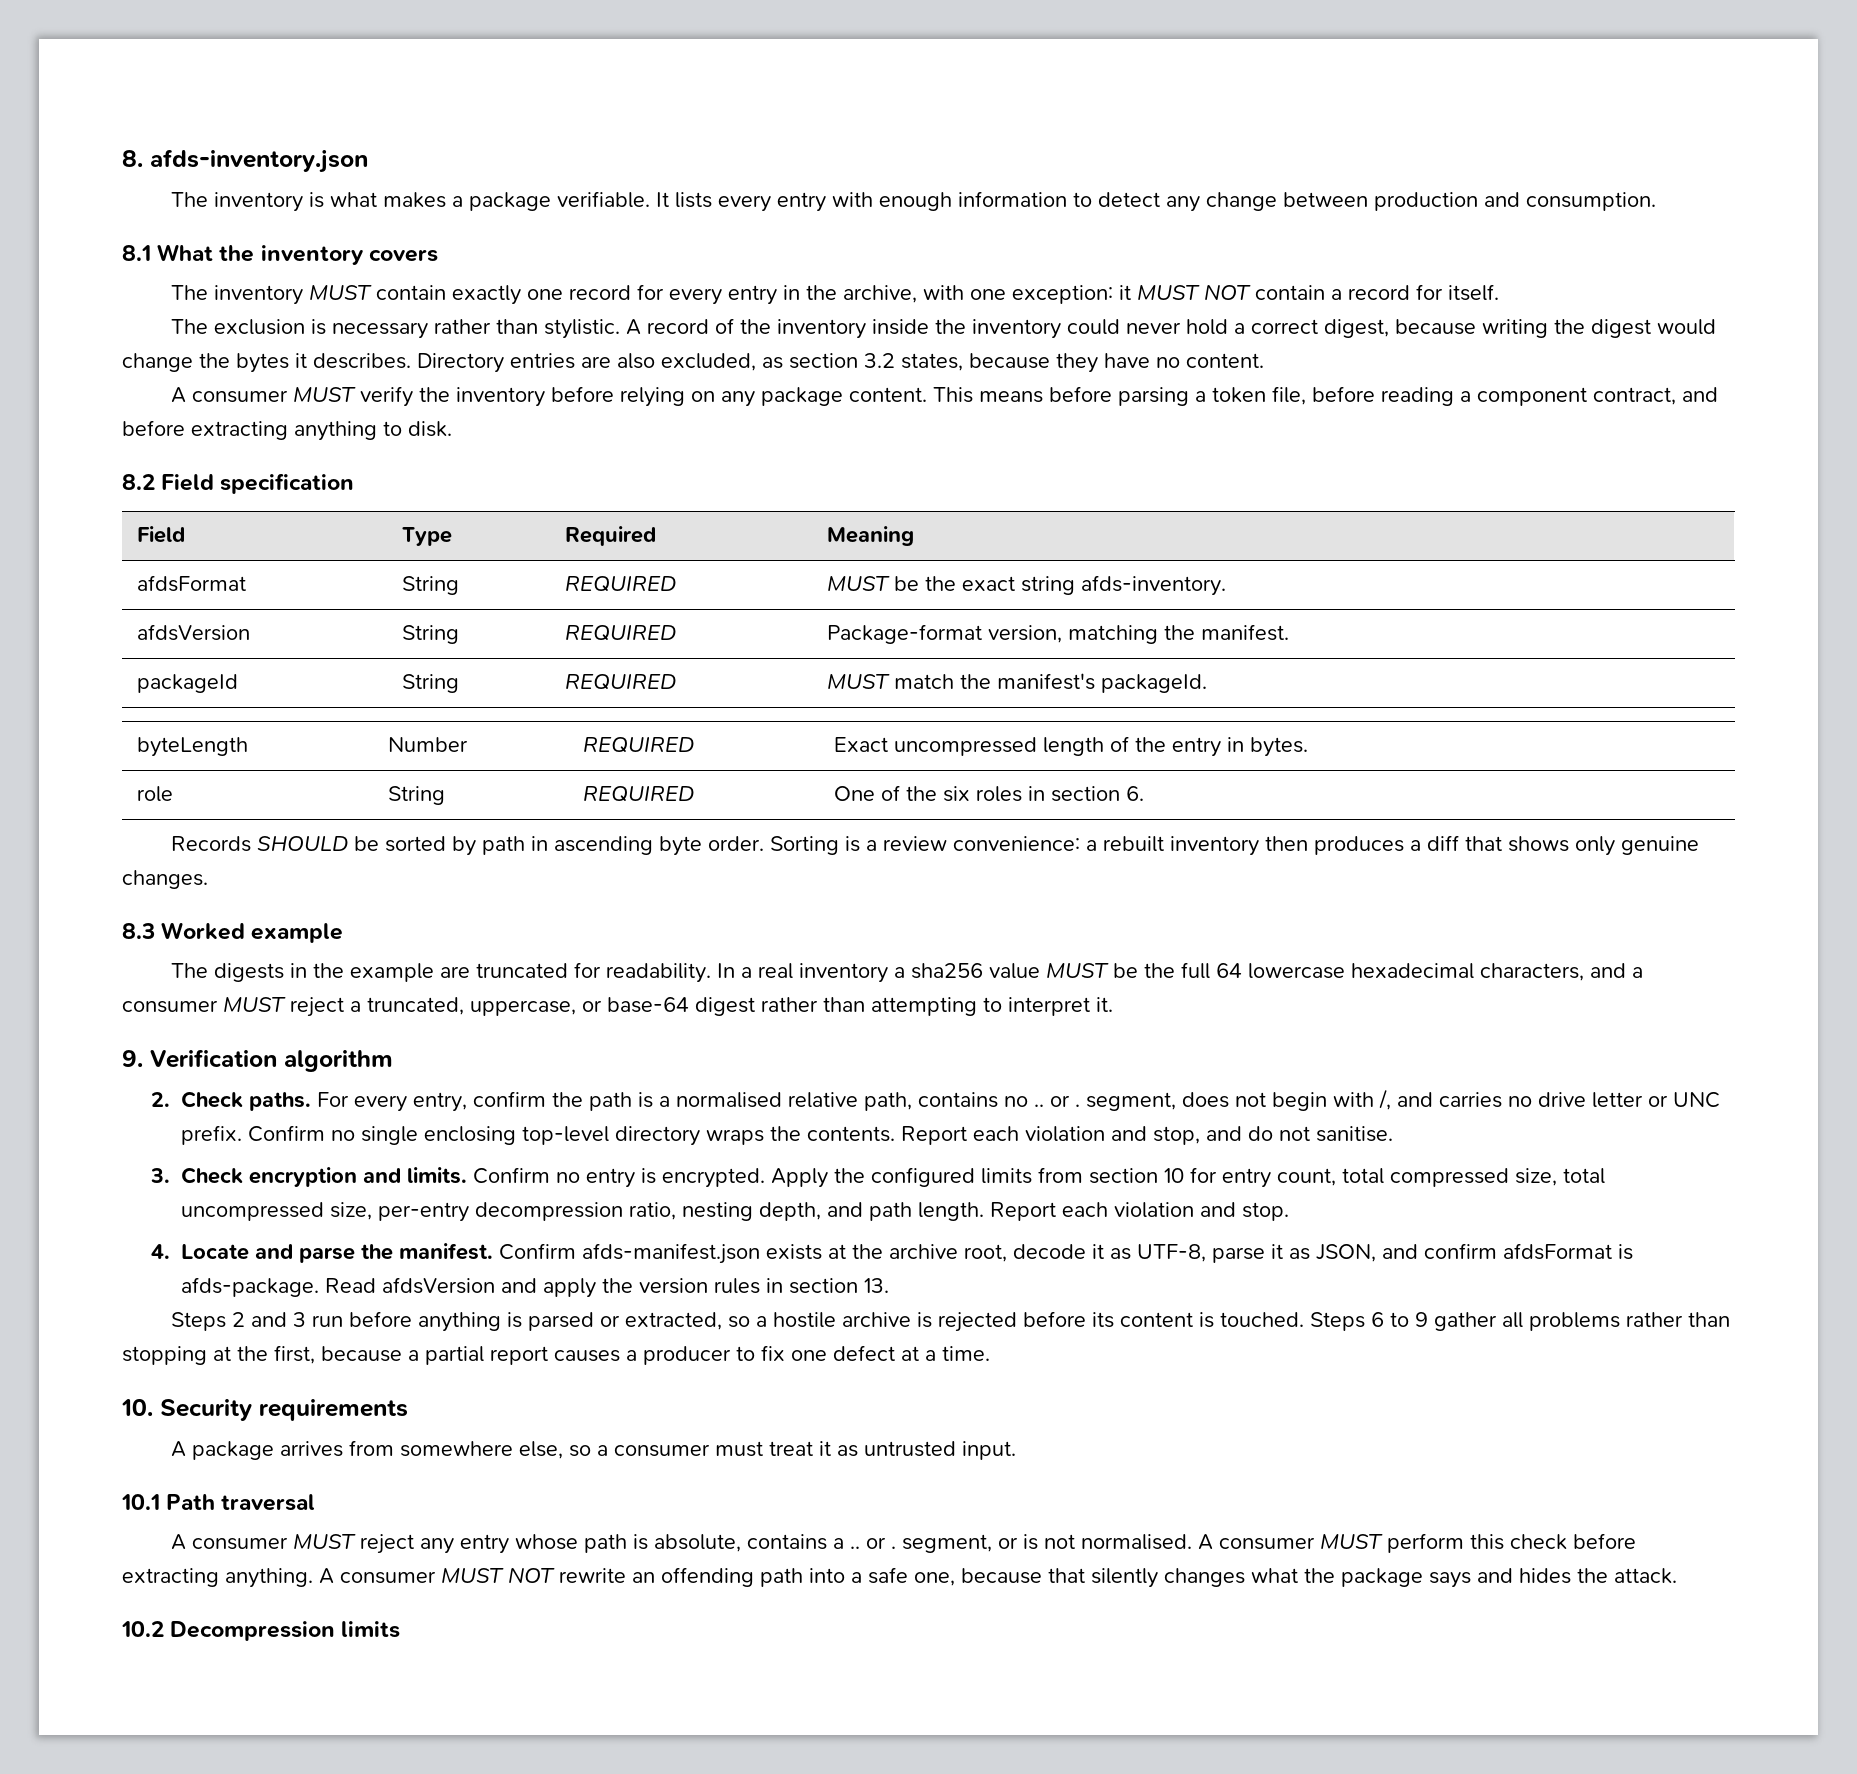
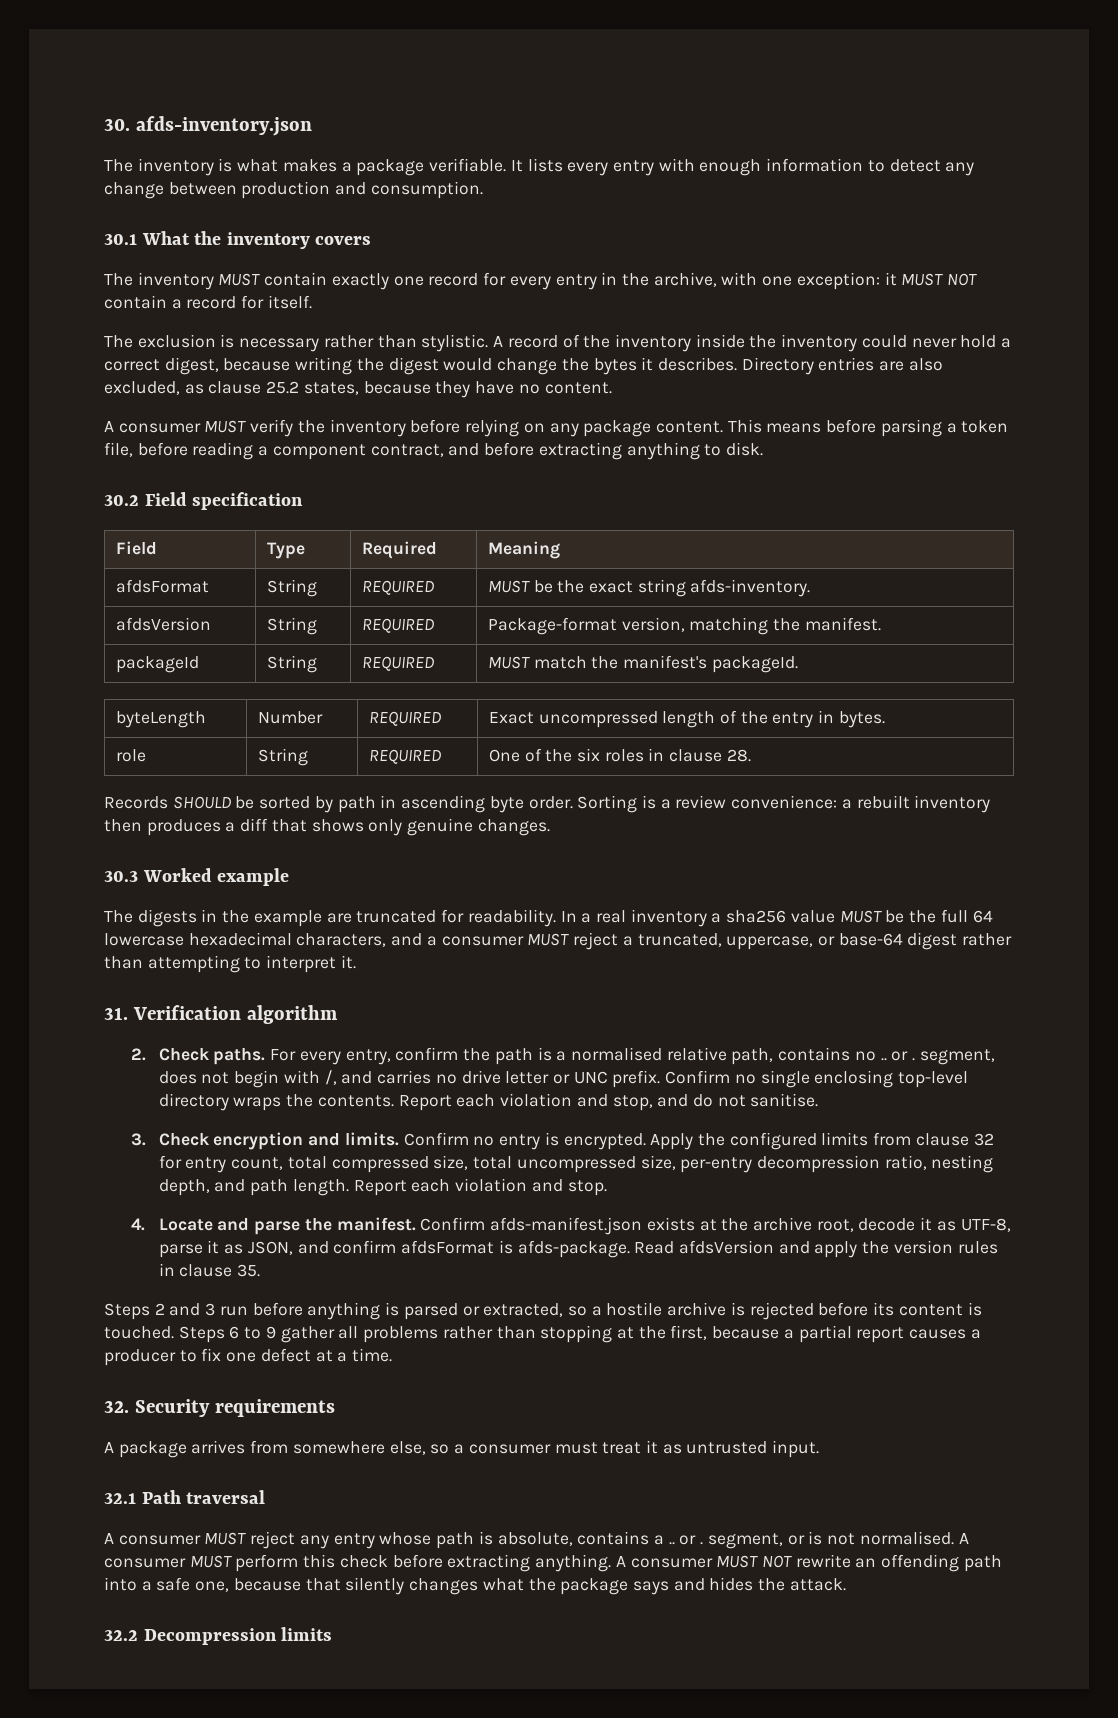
- 8. afds-inventory.json
+ 30. afds-inventory.json
- 8.1 What the inventory covers
+ 30.1 What the inventory covers
- Directory entries are also excluded, as section 3.2 states, because they have no content.
+ Directory entries are also excluded, as clause 25.2 states, because they have no content.
- 8.2 Field specification
+ 30.2 Field specification
- role | String | REQUIRED | One of the six roles in section 6.
+ role | String | REQUIRED | One of the six roles in clause 28.
- 8.3 Worked example
+ 30.3 Worked example
- 9. Verification algorithm
+ 31. Verification algorithm
- Apply the configured limits from section 10 for entry count, total compressed size, total uncompressed size, per-entry decompression ratio, nesting depth, and path length.
+ Apply the configured limits from clause 32 for entry count, total compressed size, total uncompressed size, per-entry decompression ratio, nesting depth, and path length.
- Read afdsVersion and apply the version rules in section 13.
+ Read afdsVersion and apply the version rules in clause 35.
- 10. Security requirements
+ 32. Security requirements
- 10.1 Path traversal
+ 32.1 Path traversal
- 10.2 Decompression limits
+ 32.2 Decompression limits

